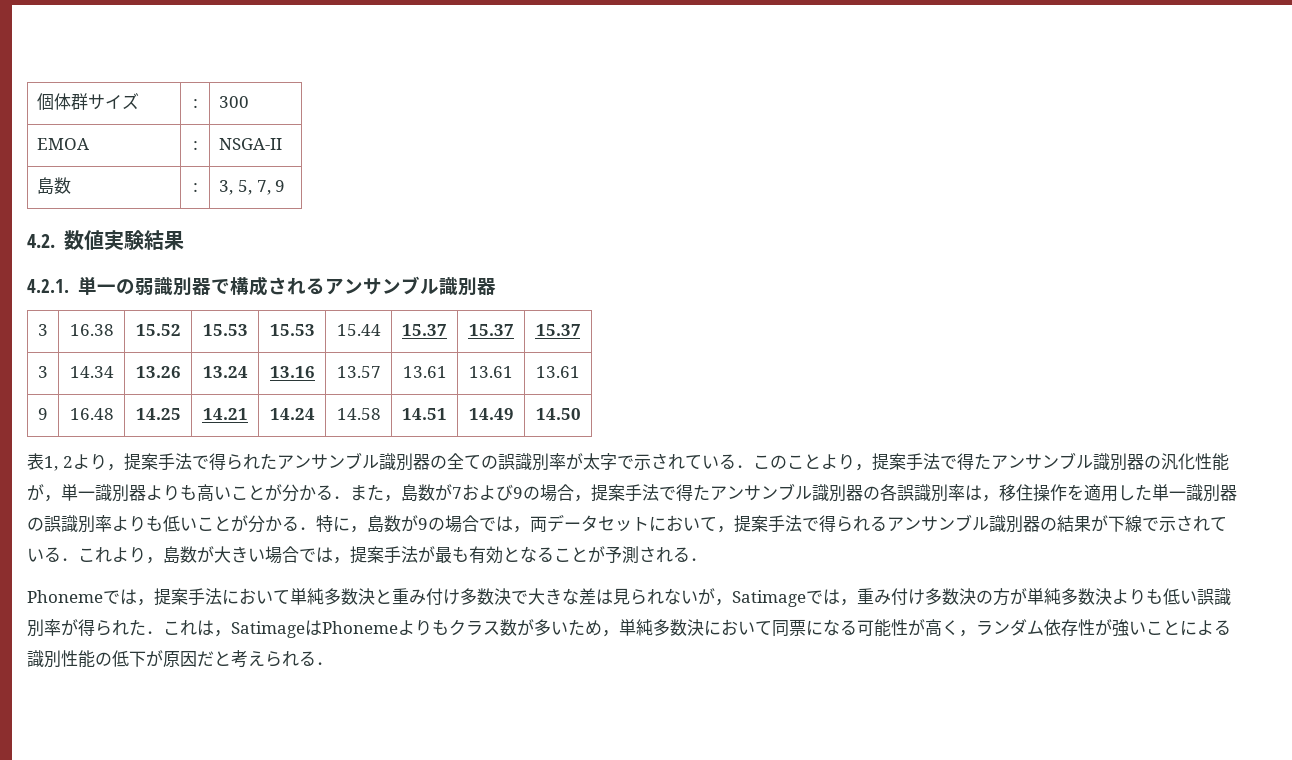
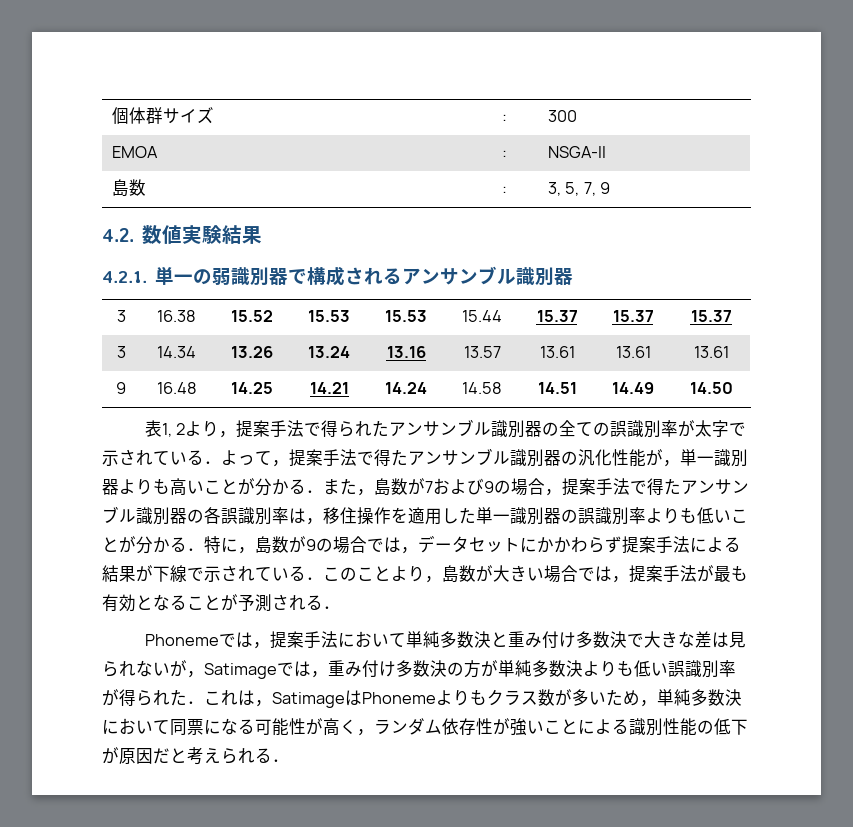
- 表1, 2より，提案手法で得られたアンサンブル識別器の全ての誤識別率が太字で示されている．このことより，提案手法で得たアンサンブル識別器の汎化性能が，単一識別器よりも高いことが分かる．また，島数が7および9の場合，提案手法で得たアンサンブル識別器の各誤識別率は，移住操作を適用した単一識別器の誤識別率よりも低いことが分かる．特に，島数が9の場合では，両データセットにおいて，提案手法で得られるアンサンブル識別器の結果が下線で示されている．これより，島数が大きい場合では，提案手法が最も有効となることが予測される．
+ 表1, 2より，提案手法で得られたアンサンブル識別器の全ての誤識別率が太字で示されている．よって，提案手法で得たアンサンブル識別器の汎化性能が，単一識別器よりも高いことが分かる．また，島数が7および9の場合，提案手法で得たアンサンブル識別器の各誤識別率は，移住操作を適用した単一識別器の誤識別率よりも低いことが分かる．特に，島数が9の場合では，データセットにかかわらず提案手法による結果が下線で示されている．このことより，島数が大きい場合では，提案手法が最も有効となることが予測される．

